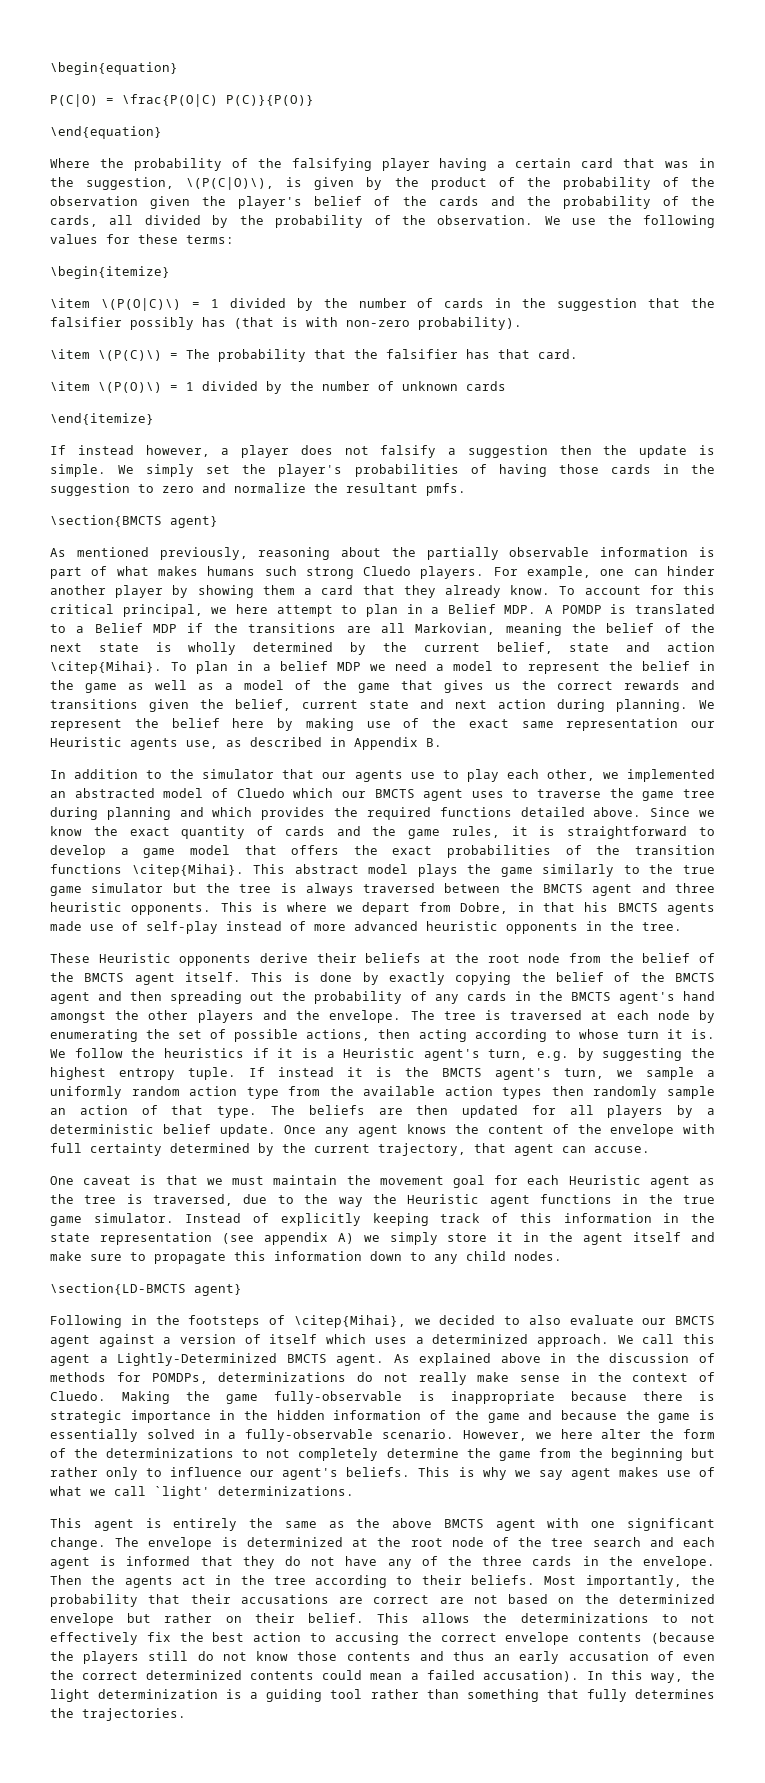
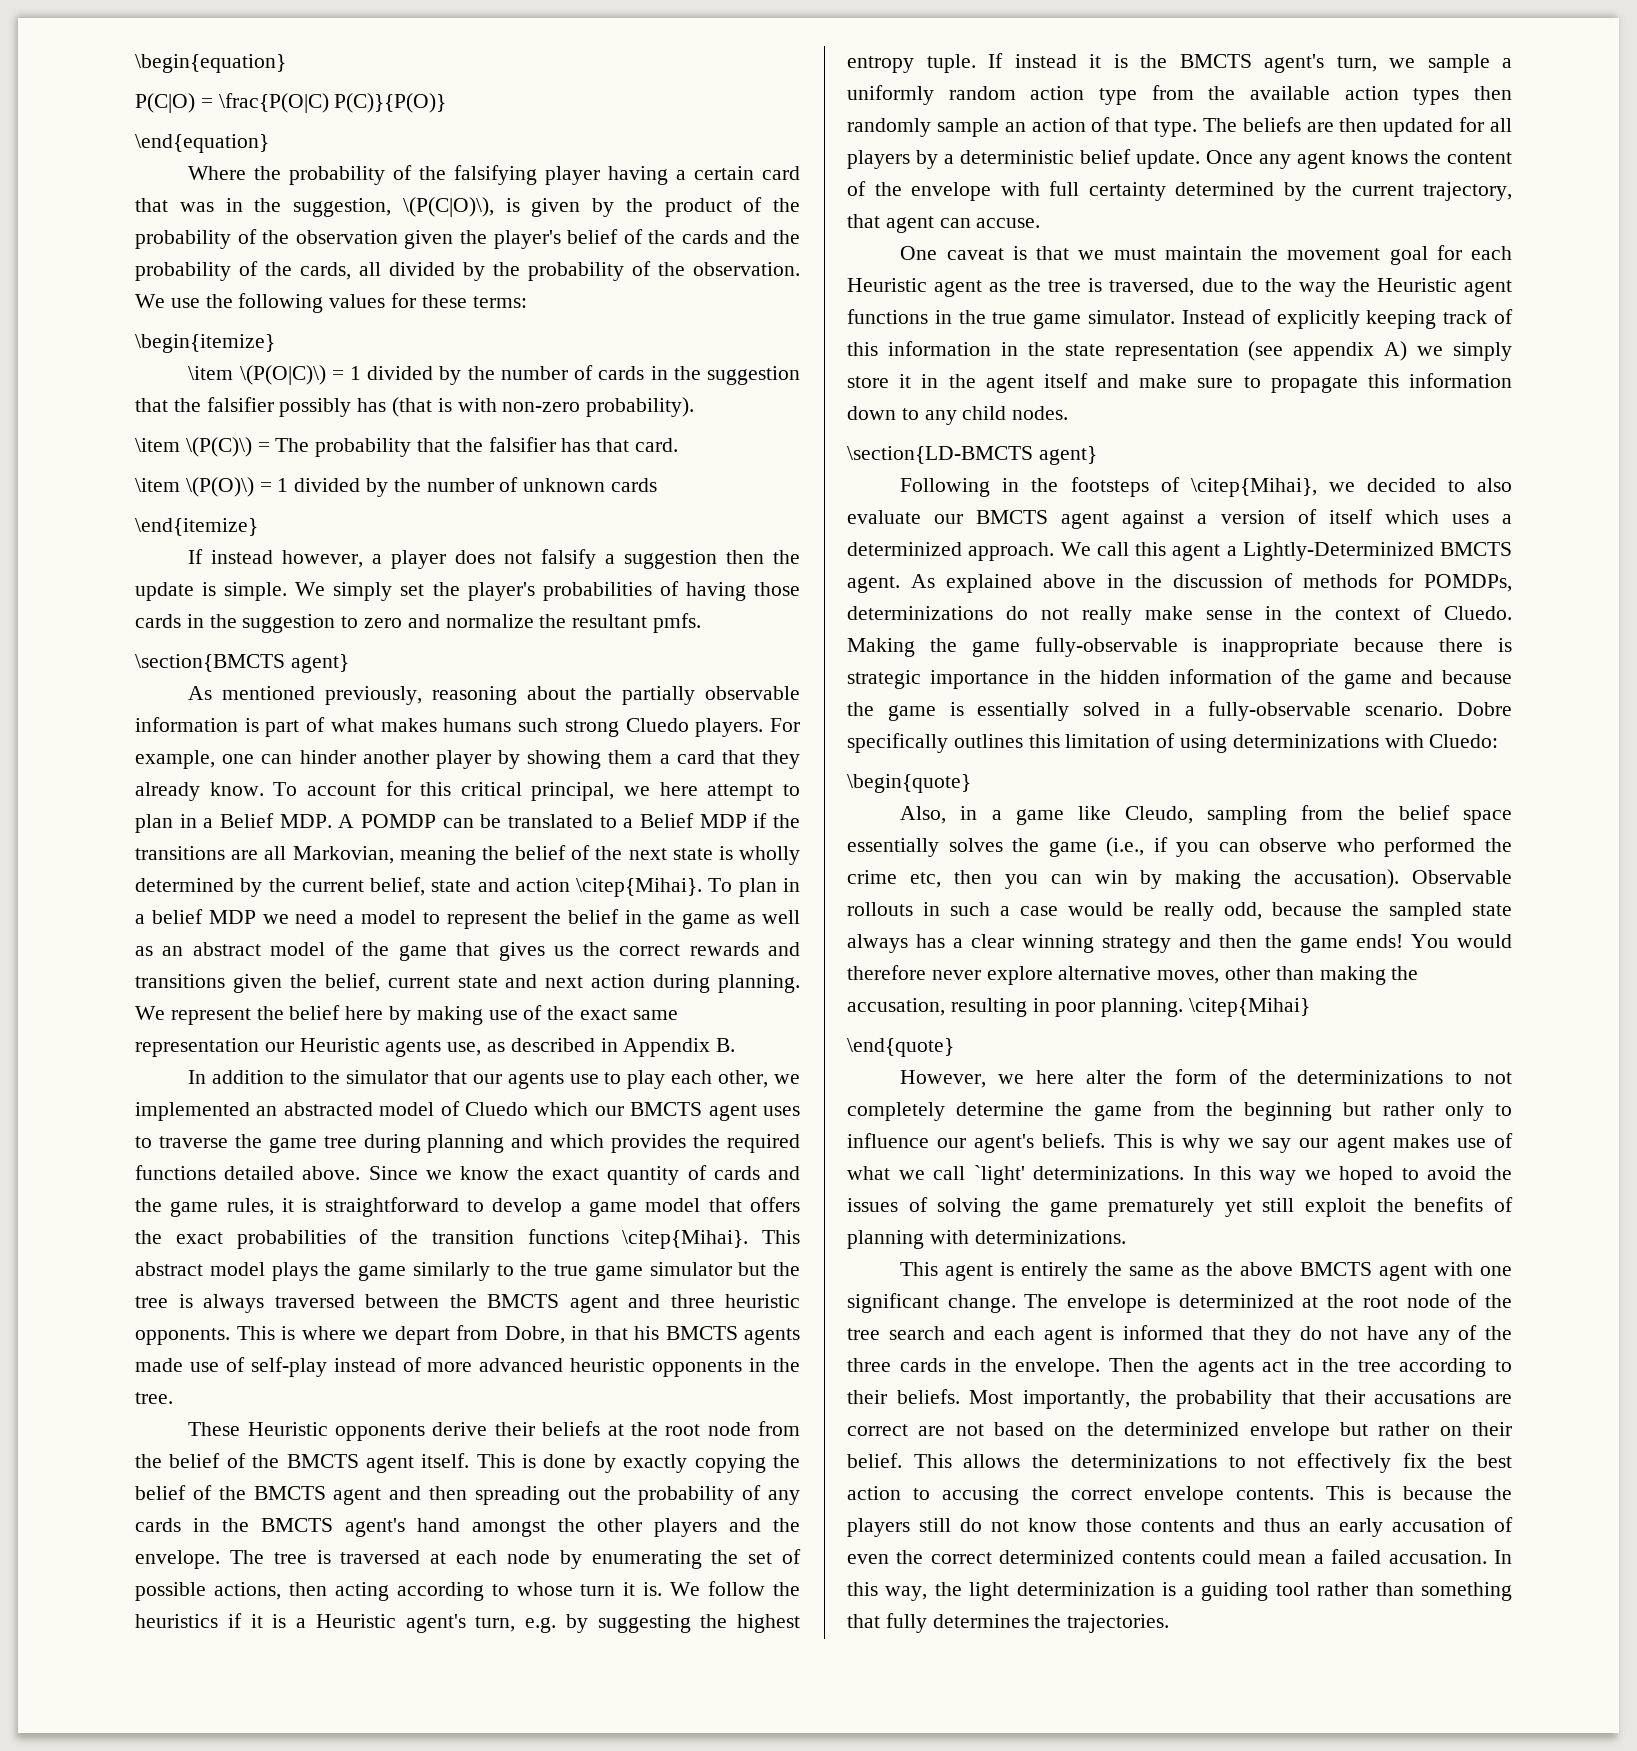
- To account for this critical principal, we here attempt to plan in a Belief MDP. A POMDP is translated to a Belief MDP if the transitions are all Markovian, meaning the belief of the next state is wholly determined by the current belief, state and action \citep{Mihai}.
+ To account for this critical principal, we here attempt to plan in a Belief MDP. A POMDP can be translated to a Belief MDP if the transitions are all Markovian, meaning the belief of the next state is wholly determined by the current belief, state and action \citep{Mihai}.
- To plan in a belief MDP we need a model to represent the belief in the game as well as a model of the game that gives us the correct rewards and transitions given the belief, current state and next action during planning.
+ To plan in a belief MDP we need a model to represent the belief in the game as well as an abstract model of the game that gives us the correct rewards and transitions given the belief, current state and next action during planning.
- Making the game fully-observable is inappropriate because there is strategic importance in the hidden information of the game and because the game is essentially solved in a fully-observable scenario. However, we here alter the form of the determinizations to not completely determine the game from the beginning but rather only to influence our agent's beliefs.
+ Making the game fully-observable is inappropriate because there is strategic importance in the hidden information of the game and because the game is essentially solved in a fully-observable scenario. Dobre specifically outlines this limitation of using determinizations with Cluedo:
+ \begin{quote}
+ Also, in a game like Cleudo, sampling from the belief space essentially solves the game (i.e., if you can observe who performed the crime etc, then you can win by making the accusation). Observable rollouts in such a case would be really odd, because the sampled state always has a clear winning strategy and then the game ends! You would therefore never explore alternative moves, other than making the accusation, resulting in poor planning. \citep{Mihai}
+ \end{quote}
+ However, we here alter the form of the determinizations to not completely determine the game from the beginning but rather only to influence our agent's beliefs.
- This is why we say agent makes use of what we call `light' determinizations.
+ This is why we say our agent makes use of what we call `light' determinizations. In this way we hoped to avoid the issues of solving the game prematurely yet still exploit the benefits of planning with determinizations.
- This allows the determinizations to not effectively fix the best action to accusing the correct envelope contents (because the players still do not know those contents and thus an early accusation of even the correct determinized contents could mean a failed accusation).
+ This allows the determinizations to not effectively fix the best action to accusing the correct envelope contents. This is because the players still do not know those contents and thus an early accusation of even the correct determinized contents could mean a failed accusation.

